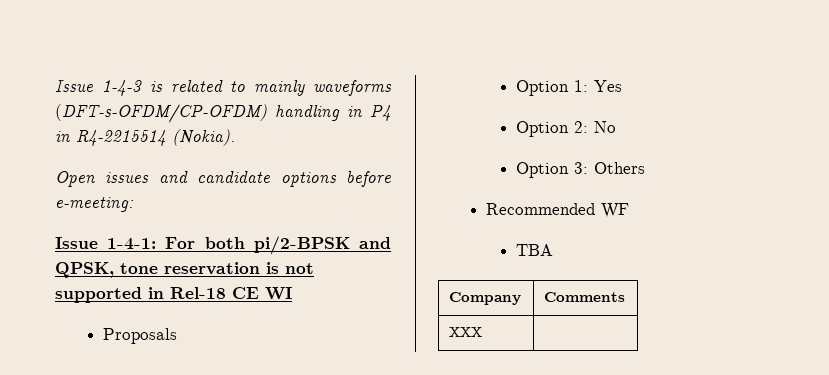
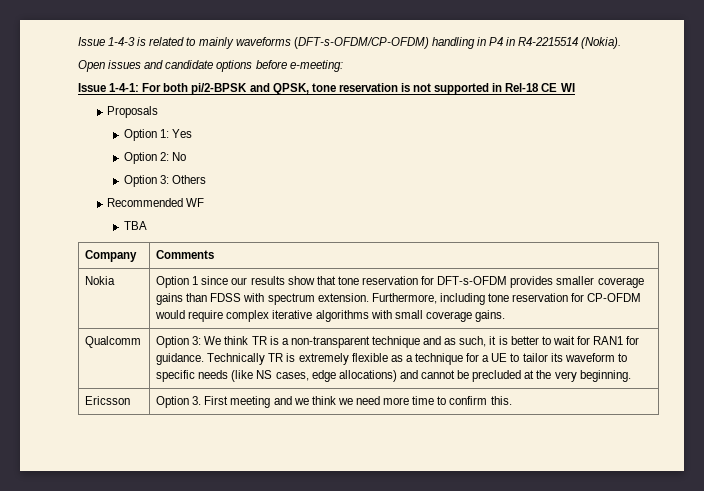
- XXX |
+ Nokia | Option 1 since our results show that tone reservation for DFT-s-OFDM provides smaller coverage gains than FDSS with spectrum extension. Furthermore, including tone reservation for CP-OFDM would require complex iterative algorithms with small coverage gains.
+ Qualcomm | Option 3: We think TR is a non-transparent technique and as such, it is better to wait for RAN1 for guidance. Technically TR is extremely flexible as a technique for a UE to tailor its waveform to specific needs (like NS cases, edge allocations) and cannot be precluded at the very beginning.
+ Ericsson | Option 3. First meeting and we think we need more time to confirm this.

